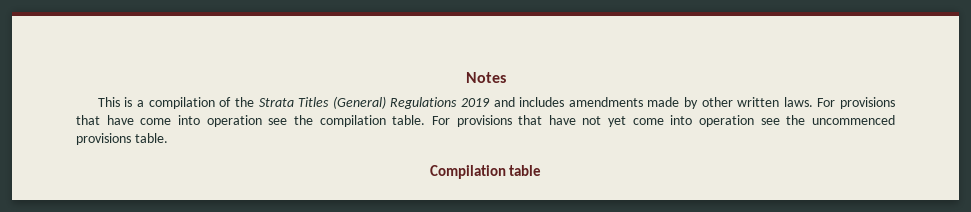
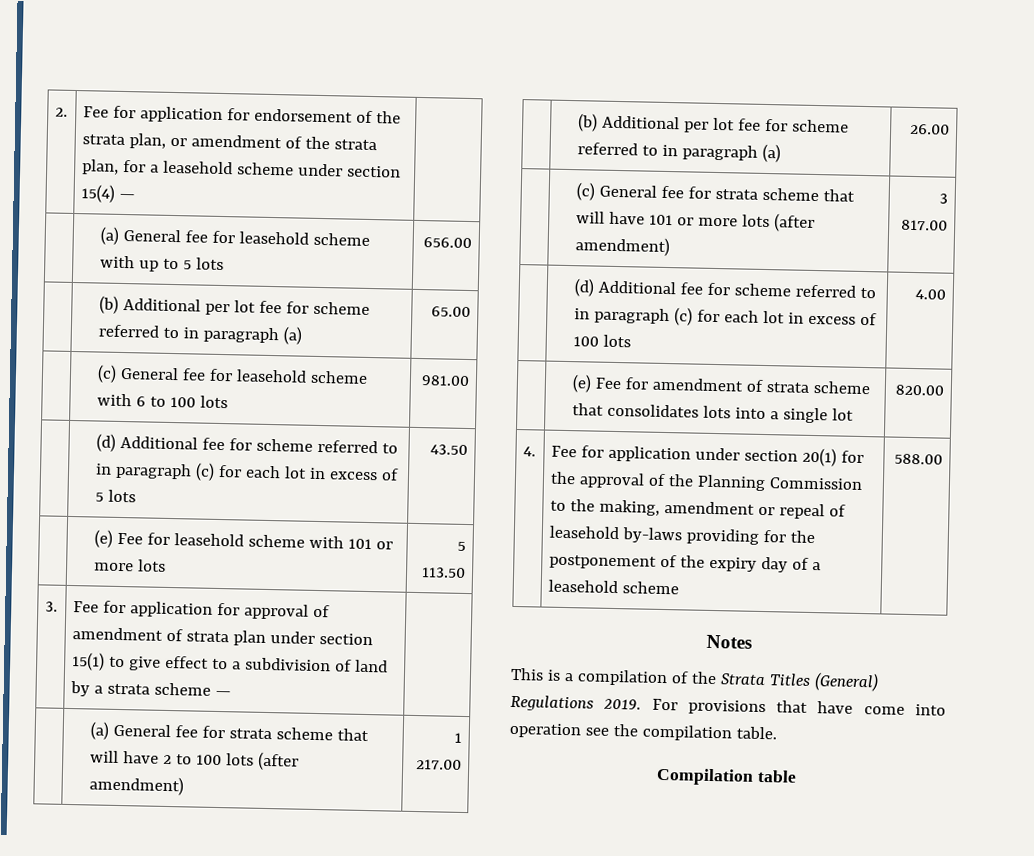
+ 2. | Fee for application for endorsement of the strata plan, or amendment of the strata plan, for a leasehold scheme under section 15(4) — |
+ | (a) General fee for leasehold scheme with up to 5 lots | 656.00
+ | (b) Additional per lot fee for scheme referred to in paragraph (a) | 65.00
+ | (c) General fee for leasehold scheme with 6 to 100 lots | 981.00
+ | (d) Additional fee for scheme referred to in paragraph (c) for each lot in excess of 5 lots | 43.50
+ | (e) Fee for leasehold scheme with 101 or more lots | 5 113.50
+ 3. | Fee for application for approval of amendment of strata plan under section 15(1) to give effect to a subdivision of land by a strata scheme — |
+ | (a) General fee for strata scheme that will have 2 to 100 lots (after amendment) | 1 217.00
+ | (b) Additional per lot fee for scheme referred to in paragraph (a) | 26.00
+ | (c) General fee for strata scheme that will have 101 or more lots (after amendment) | 3 817.00
+ | (d) Additional fee for scheme referred to in paragraph (c) for each lot in excess of 100 lots | 4.00
+ | (e) Fee for amendment of strata scheme that consolidates lots into a single lot | 820.00
+ 4. | Fee for application under section 20(1) for the approval of the Planning Commission to the making, amendment or repeal of leasehold by-laws providing for the postponement of the expiry day of a leasehold scheme | 588.00
- This is a compilation of the Strata Titles (General) Regulations 2019 and includes amendments made by other written laws.
+ This is a compilation of the Strata Titles (General) Regulations 2019.
- For provisions that have not yet come into operation see the uncommenced provisions table.

